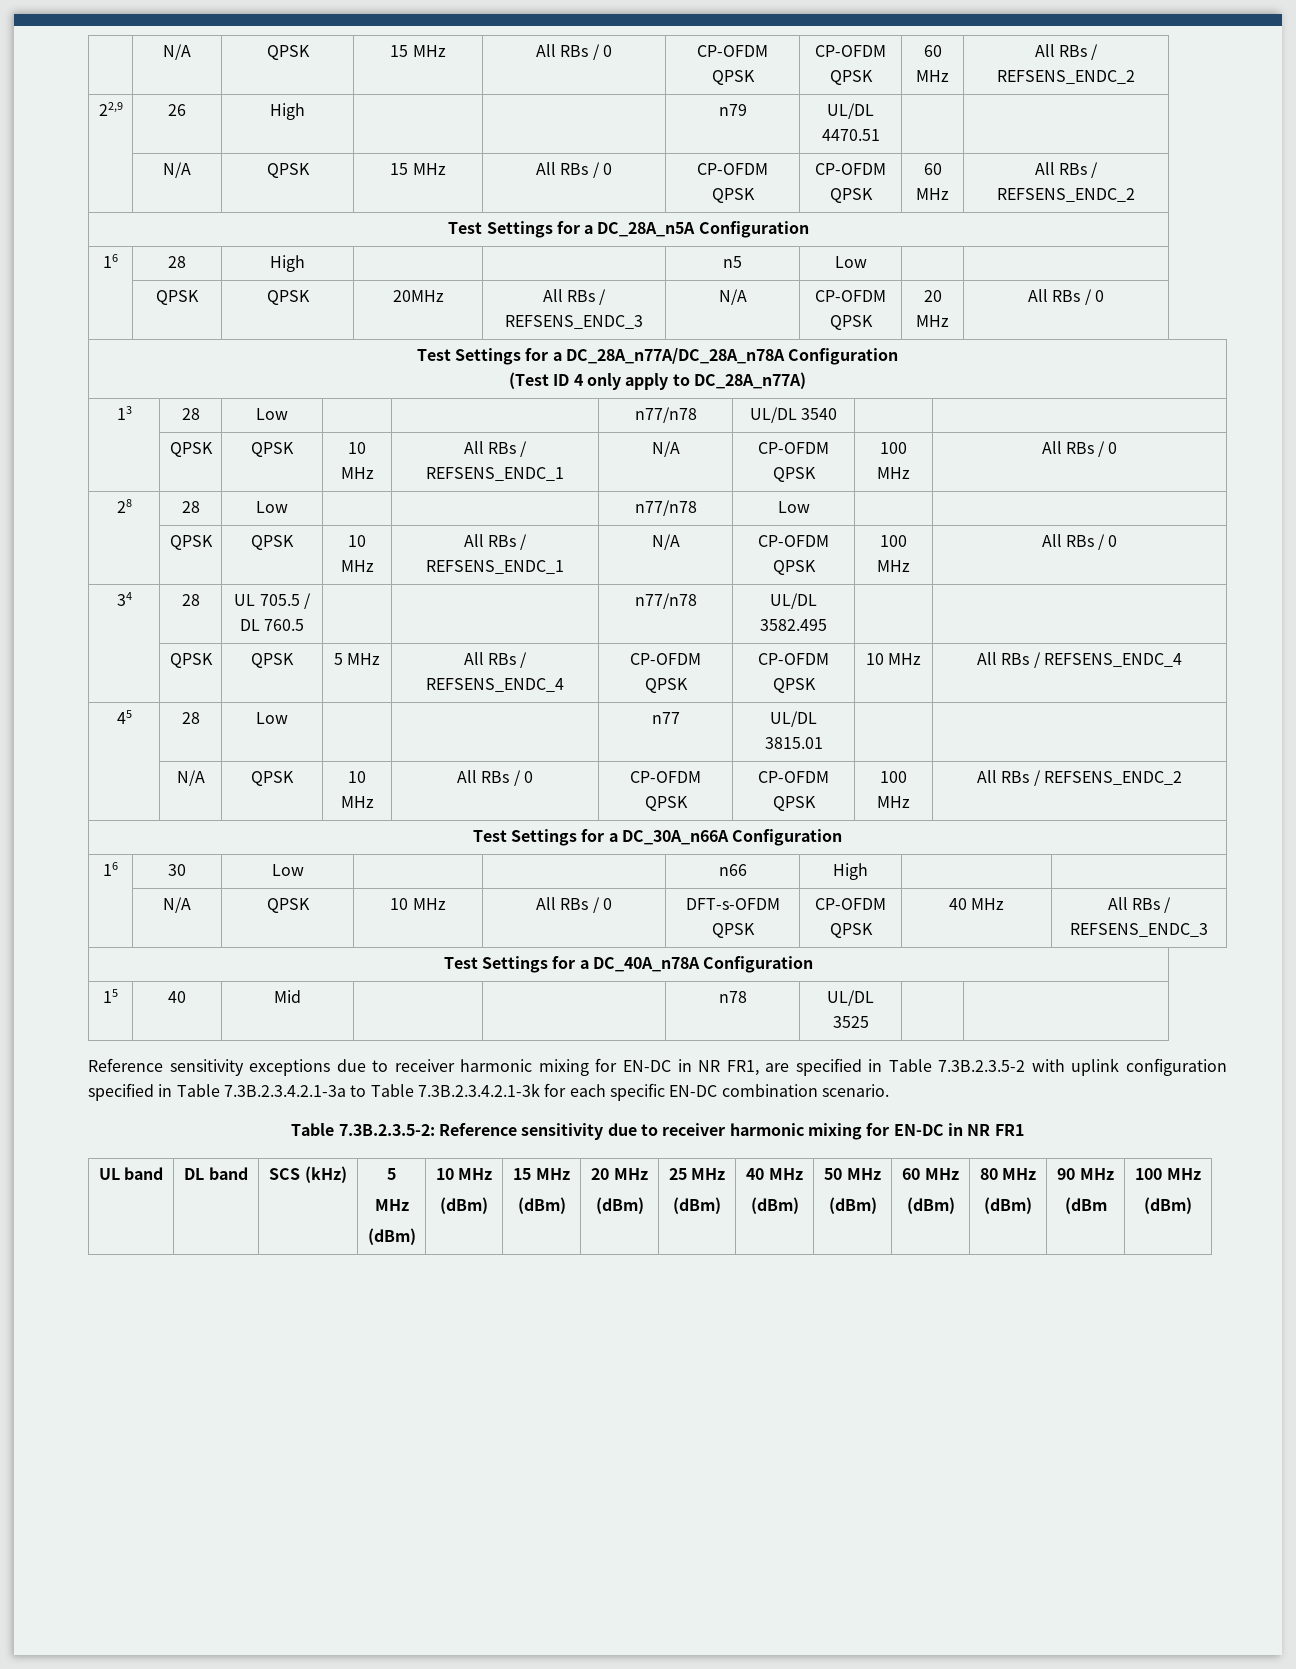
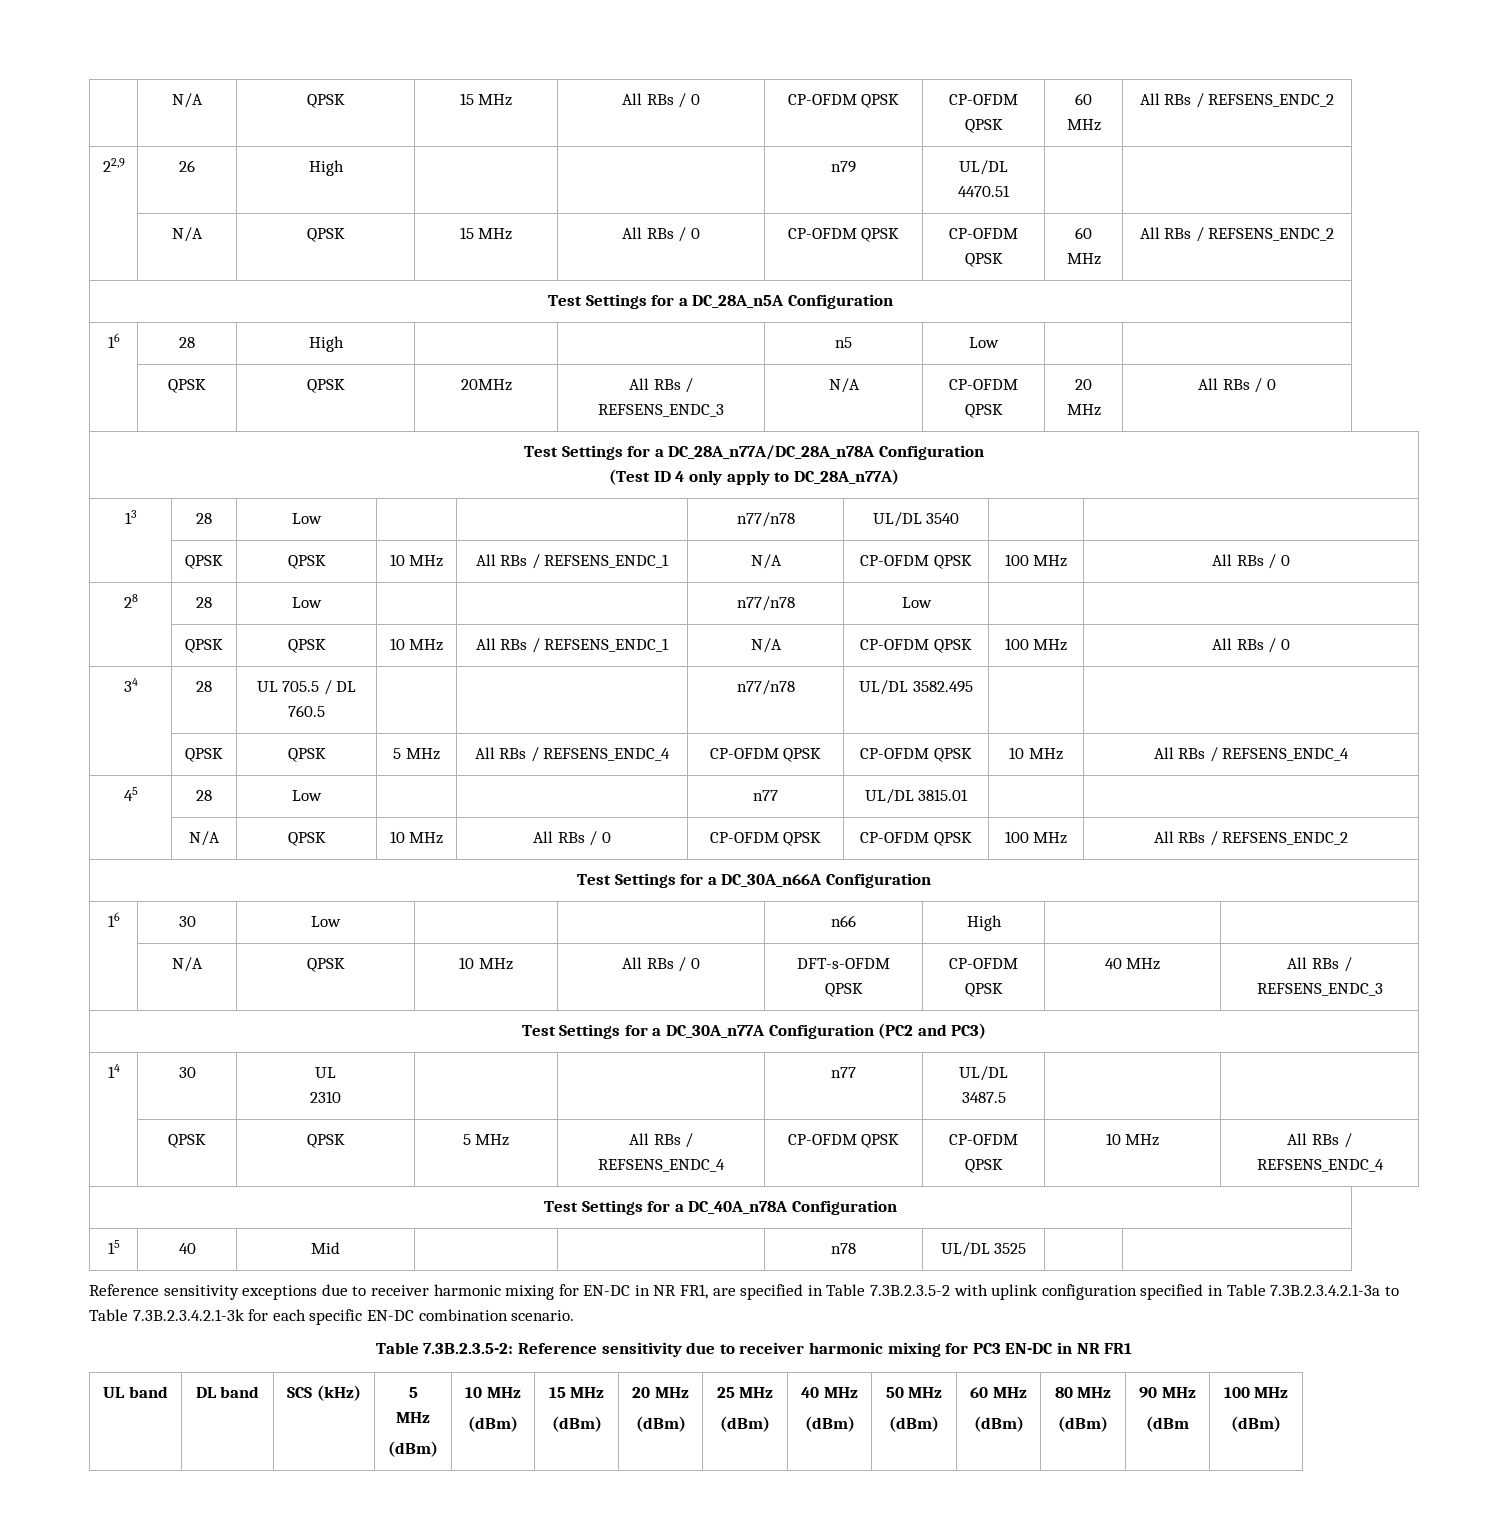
+ Test Settings for a DC_30A_n77A Configuration (PC2 and PC3)
+ 14 | 30 | UL
+ 2310 | | | n77 | UL/DL 3487.5 | |
+ | QPSK | QPSK | 5 MHz | All RBs / REFSENS_ENDC_4 | CP-OFDM QPSK | CP-OFDM QPSK | 10 MHz | All RBs / REFSENS_ENDC_4
- Table 7.3B.2.3.5-2: Reference sensitivity due to receiver harmonic mixing for EN-DC in NR FR1
+ Table 7.3B.2.3.5-2: Reference sensitivity due to receiver harmonic mixing for PC3 EN-DC in NR FR1

